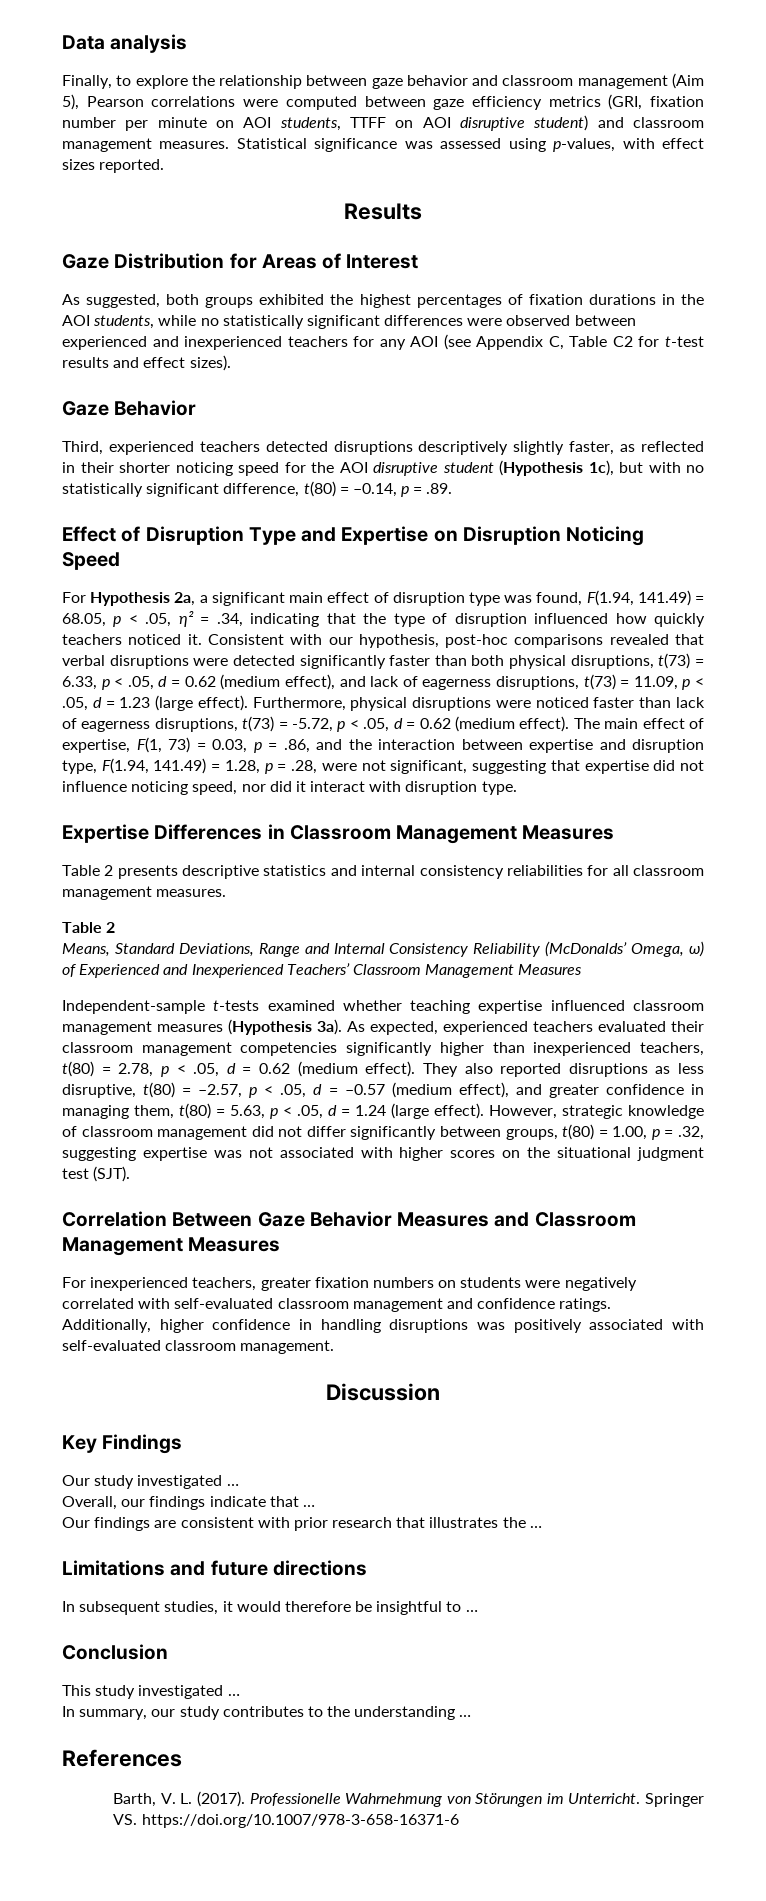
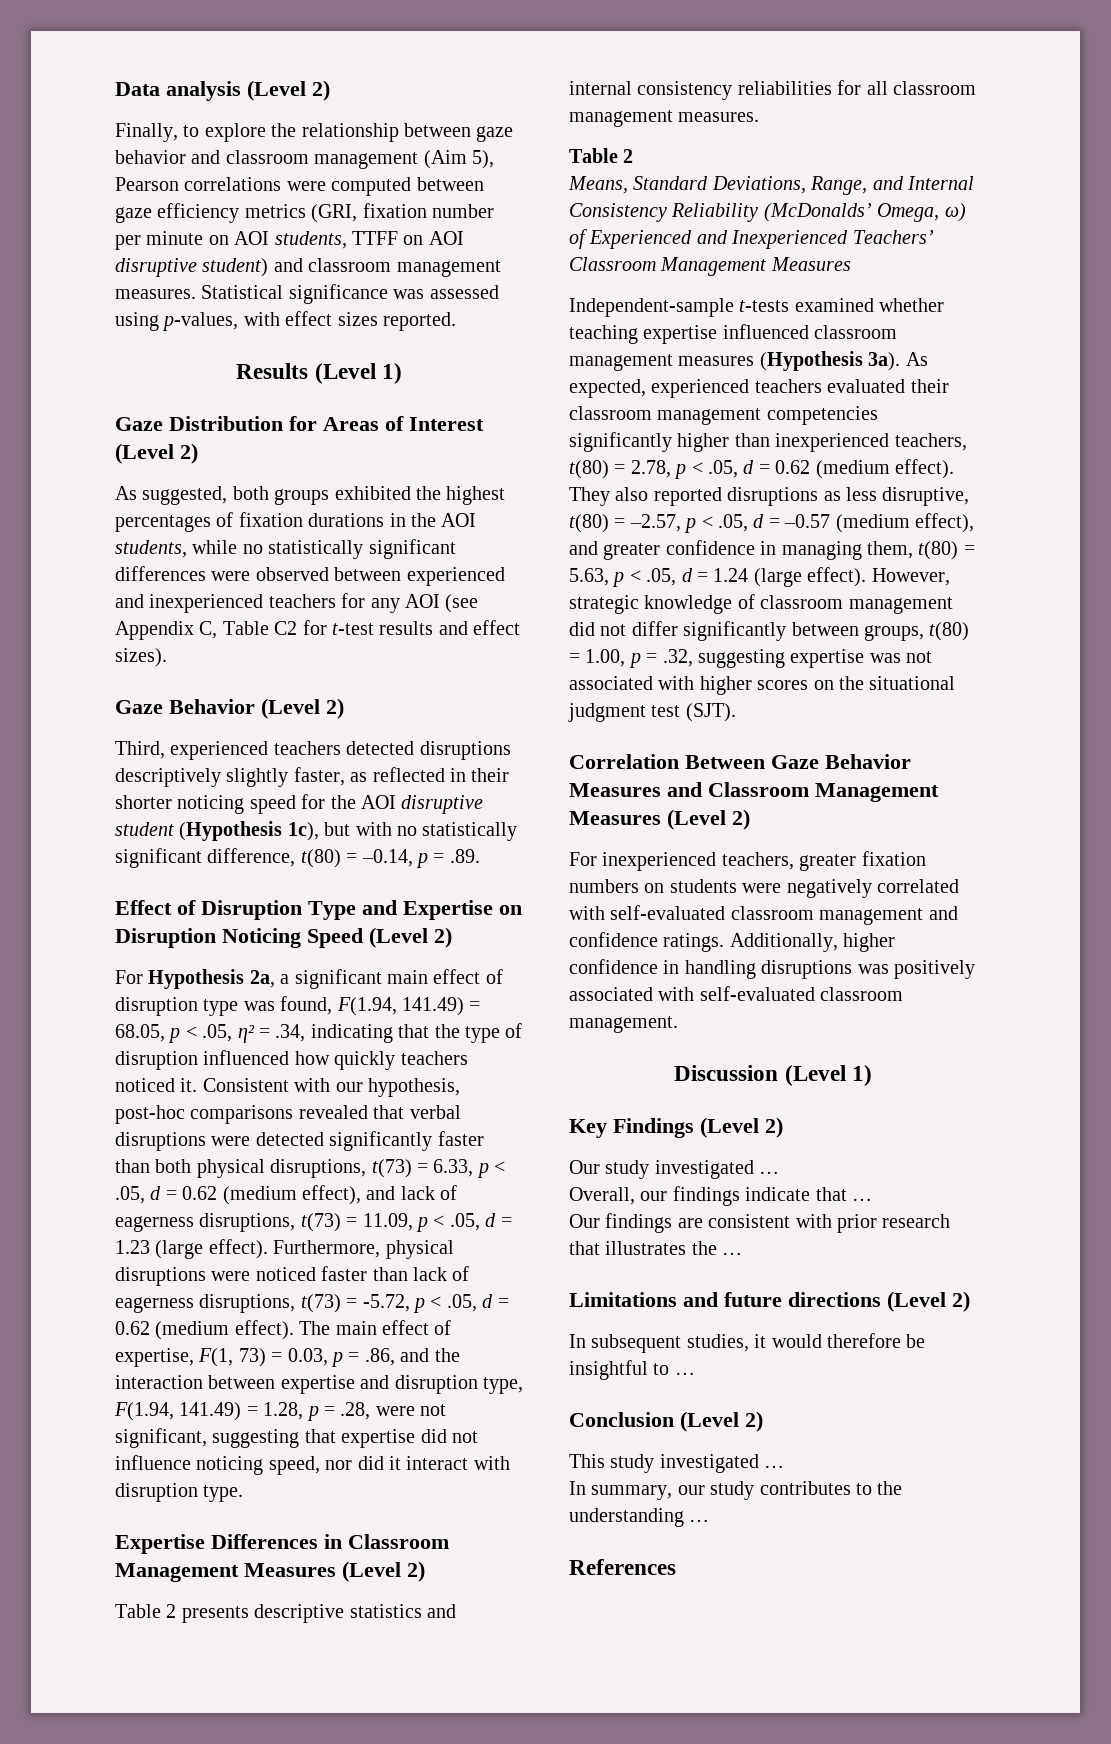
- Data analysis
+ Data analysis (Level 2)
- Results
+ Results (Level 1)
- Gaze Distribution for Areas of Interest
+ Gaze Distribution for Areas of Interest (Level 2)
  As suggested, both groups exhibited the highest percentages of fixation durations in the AOI students, while no statistically significant differences were observed between experienced and inexperienced teachers for any AOI (see Appendix C, Table C2 for t-test results and effect sizes).
- Gaze Behavior
+ Gaze Behavior (Level 2)
- Effect of Disruption Type and Expertise on Disruption Noticing Speed
+ Effect of Disruption Type and Expertise on Disruption Noticing Speed (Level 2)
- Expertise Differences in Classroom Management Measures
+ Expertise Differences in Classroom Management Measures (Level 2)
- Means, Standard Deviations, Range and Internal Consistency Reliability (McDonalds’ Omega, ω) of Experienced and Inexperienced Teachers’ Classroom Management Measures
+ Means, Standard Deviations, Range, and Internal Consistency Reliability (McDonalds’ Omega, ω) of Experienced and Inexperienced Teachers’ Classroom Management Measures
- Correlation Between Gaze Behavior Measures and Classroom Management Measures
+ Correlation Between Gaze Behavior Measures and Classroom Management Measures (Level 2)
- Discussion
+ Discussion (Level 1)
- Key Findings
+ Key Findings (Level 2)
- Limitations and future directions
+ Limitations and future directions (Level 2)
- Conclusion
+ Conclusion (Level 2)
- Barth, V. L. (2017). Professionelle Wahrnehmung von Störungen im Unterricht. Springer VS. https://doi.org/10.1007/978-3-658-16371-6

